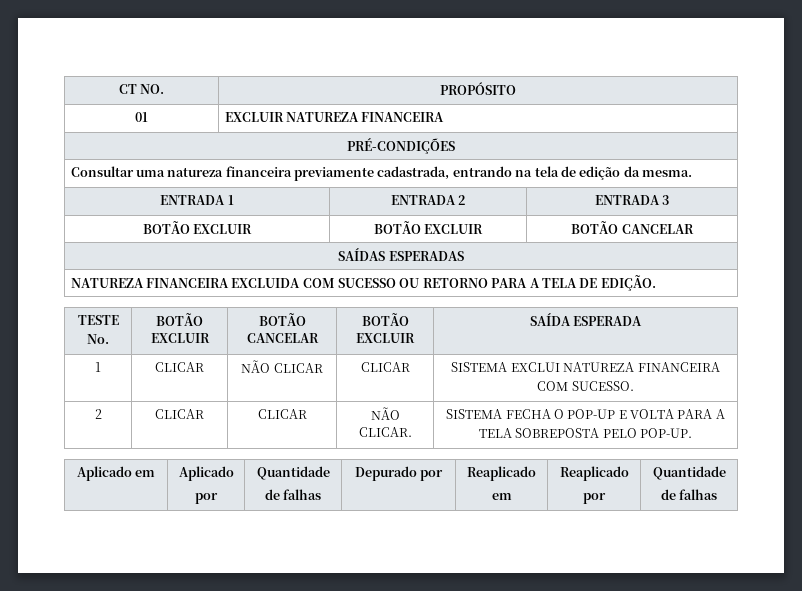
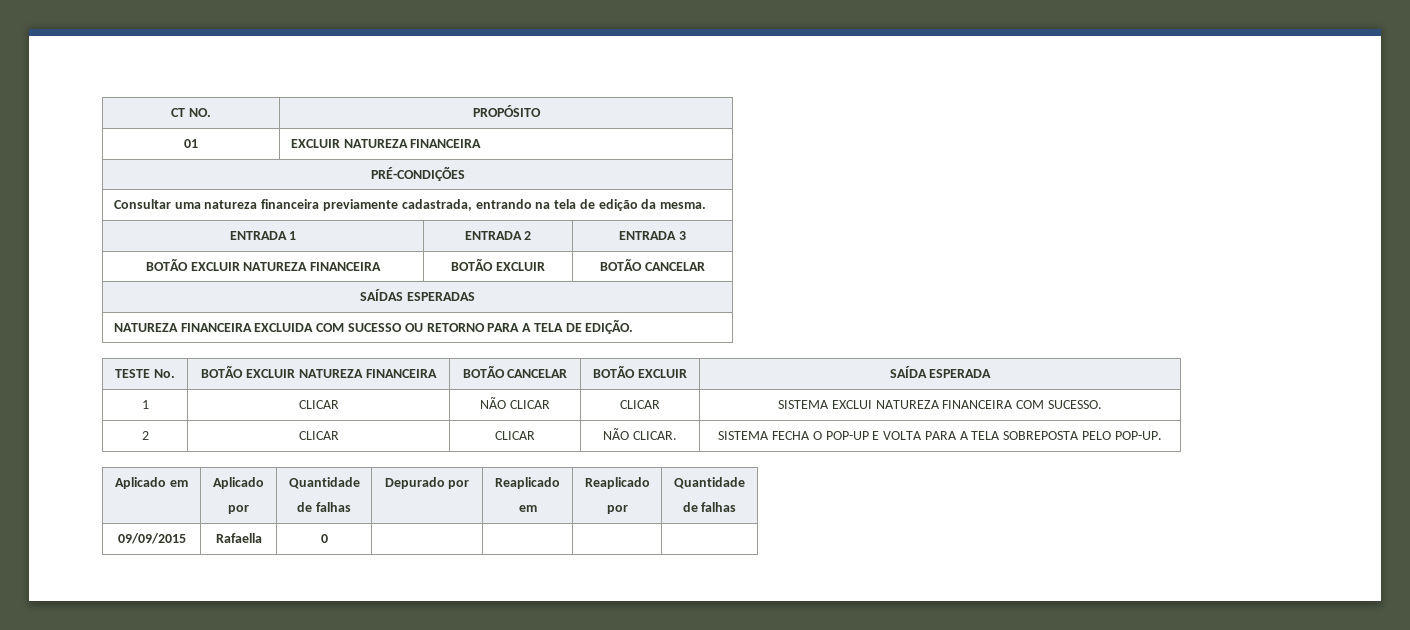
- BOTÃO EXCLUIR | BOTÃO EXCLUIR | BOTÃO CANCELAR
+ BOTÃO EXCLUIR NATUREZA FINANCEIRA | BOTÃO EXCLUIR | BOTÃO CANCELAR
- TESTE No. | BOTÃO EXCLUIR | BOTÃO CANCELAR | BOTÃO EXCLUIR | SAÍDA ESPERADA
+ TESTE No. | BOTÃO EXCLUIR NATUREZA FINANCEIRA | BOTÃO CANCELAR | BOTÃO EXCLUIR | SAÍDA ESPERADA
+ 09/09/2015 | Rafaella | 0 | | | |

